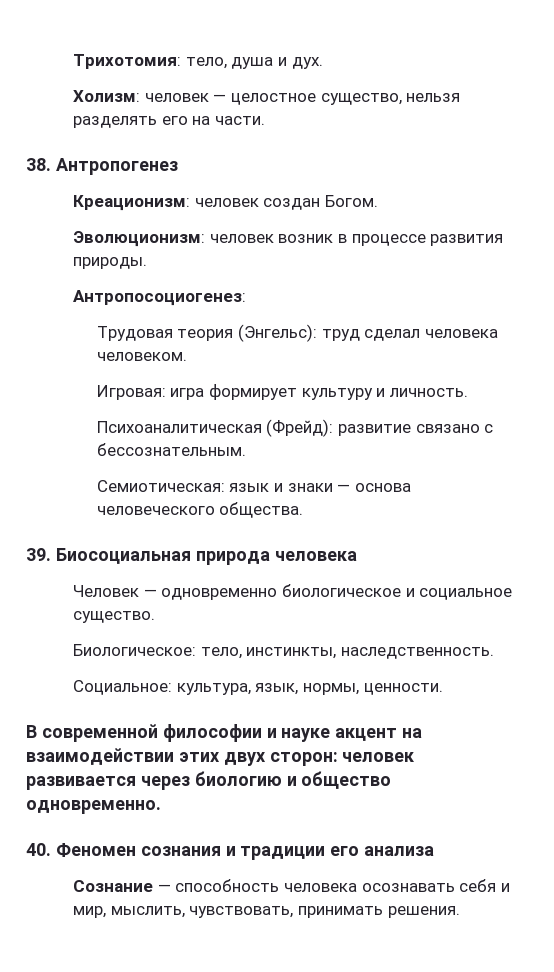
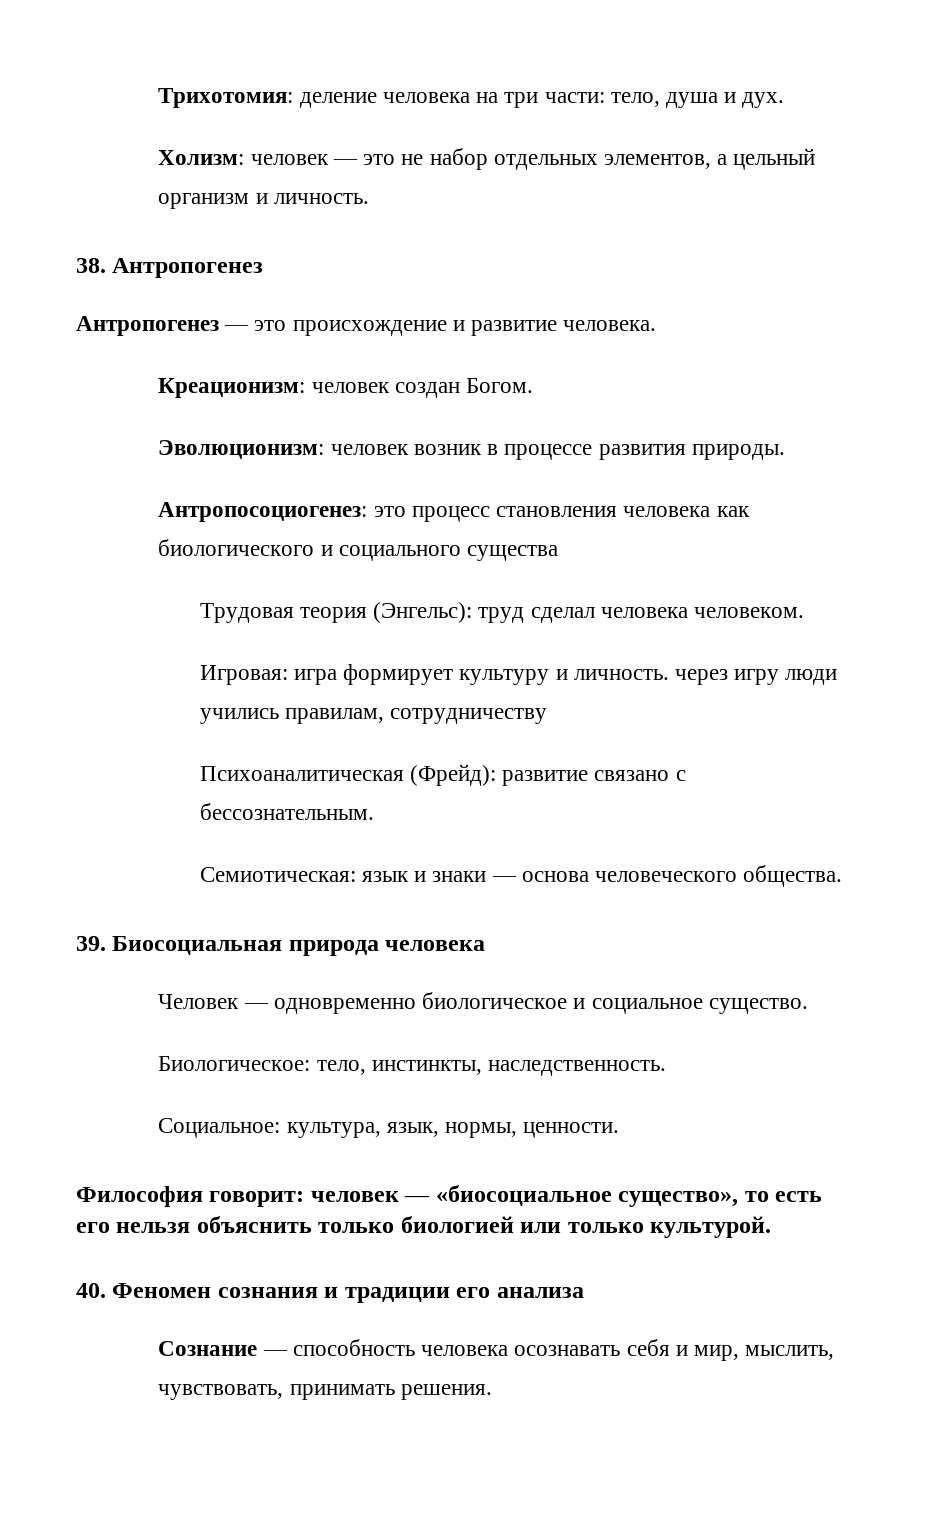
- Трихотомия: тело, душа и дух.
+ Трихотомия: деление человека на три части: тело, душа и дух.
- Холизм: человек — целостное существо, нельзя разделять его на части.
+ Холизм: человек — это не набор отдельных элементов, а цельный организм и личность.
  38. Антропогенез
+ Антропогенез — это происхождение и развитие человека.
- Антропосоциогенез:
+ Антропосоциогенез: это процесс становления человека как биологического и социального существа
- Игровая: игра формирует культуру и личность.
+ Игровая: игра формирует культуру и личность. через игру люди учились правилам, сотрудничеству
- В современной философии и науке акцент на взаимодействии этих двух сторон: человек развивается через биологию и общество одновременно.
+ Философия говорит: человек — «биосоциальное существо», то есть его нельзя объяснить только биологией или только культурой.

